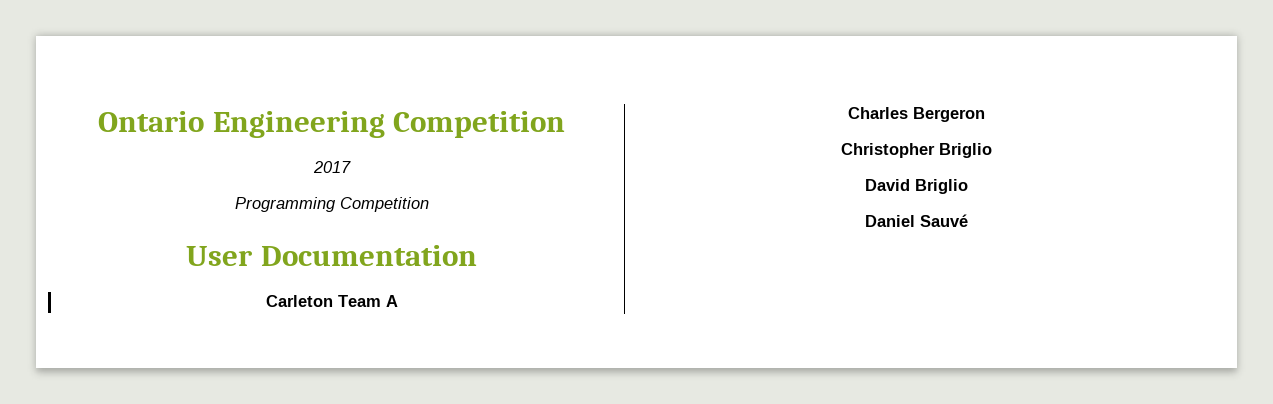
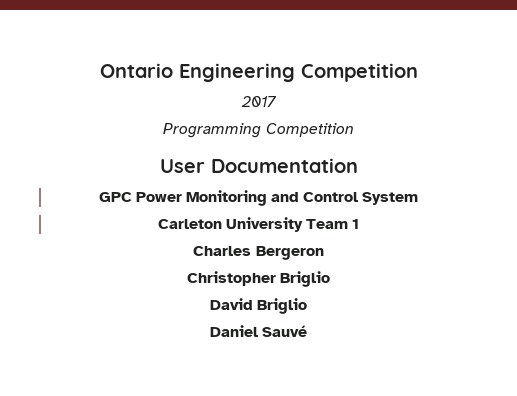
- Carleton Team A
+ GPC Power Monitoring and Control System
+ Carleton University Team 1

